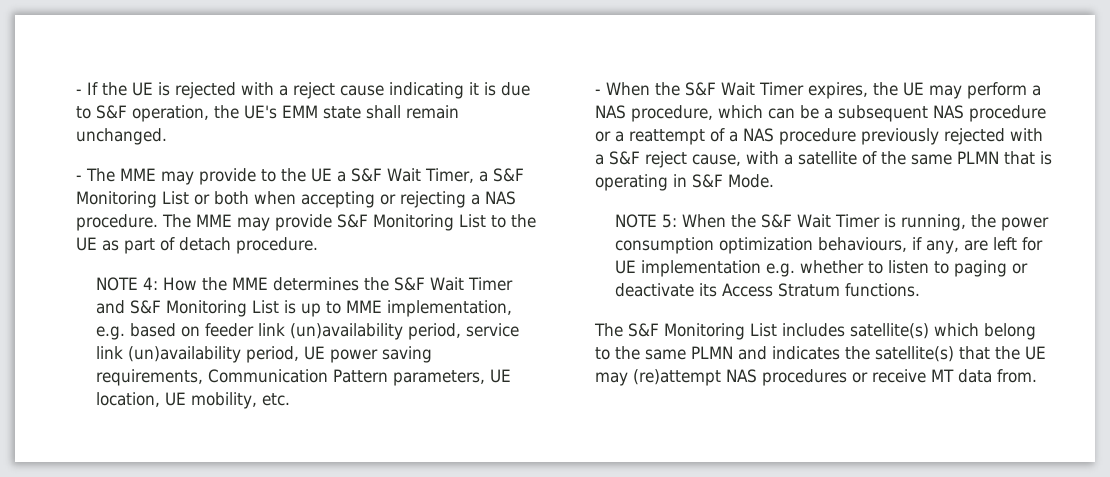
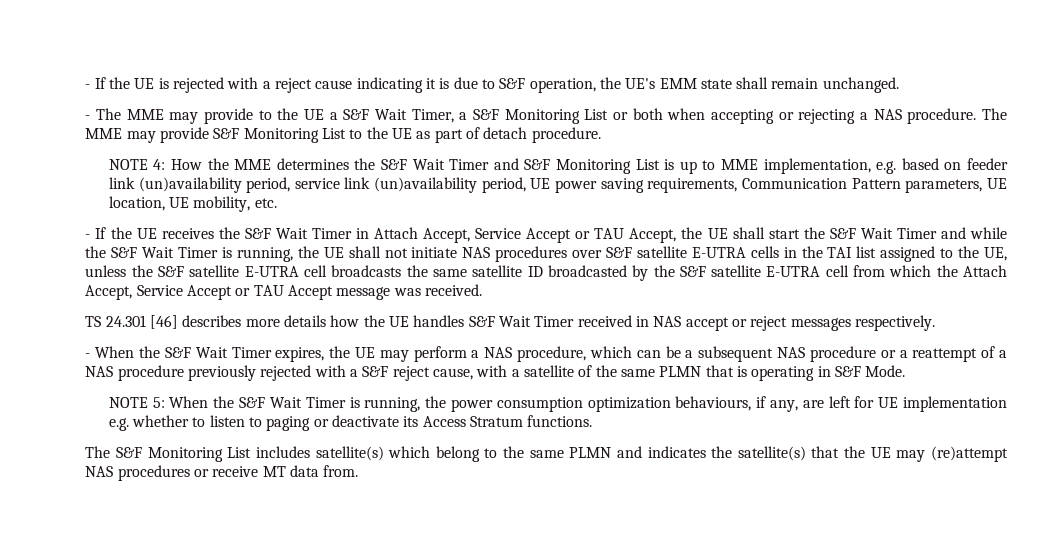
+ - If the UE receives the S&F Wait Timer in Attach Accept, Service Accept or TAU Accept, the UE shall start the S&F Wait Timer and while the S&F Wait Timer is running, the UE shall not initiate NAS procedures over S&F satellite E-UTRA cells in the TAI list assigned to the UE, unless the S&F satellite E-UTRA cell broadcasts the same satellite ID broadcasted by the S&F satellite E-UTRA cell from which the Attach Accept, Service Accept or TAU Accept message was received.
+ TS 24.301 [46] describes more details how the UE handles S&F Wait Timer received in NAS accept or reject messages respectively.

